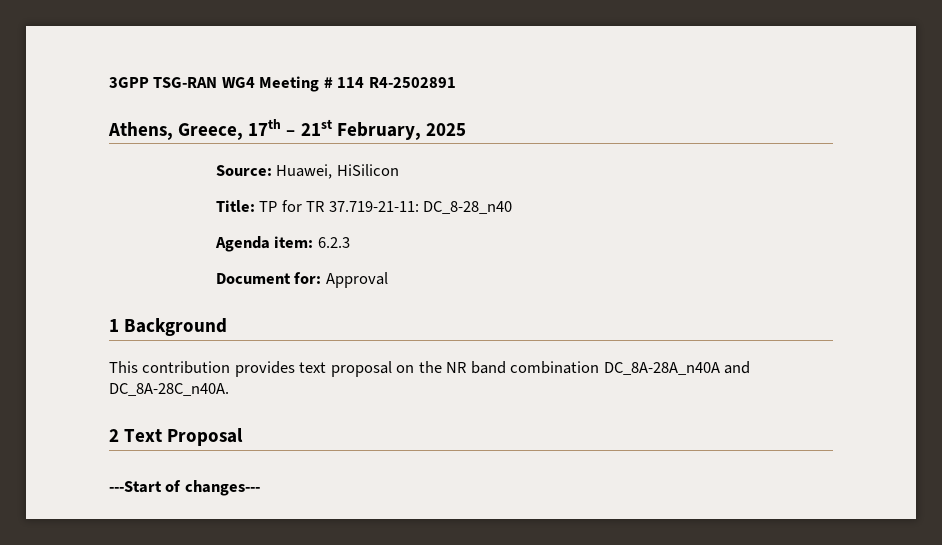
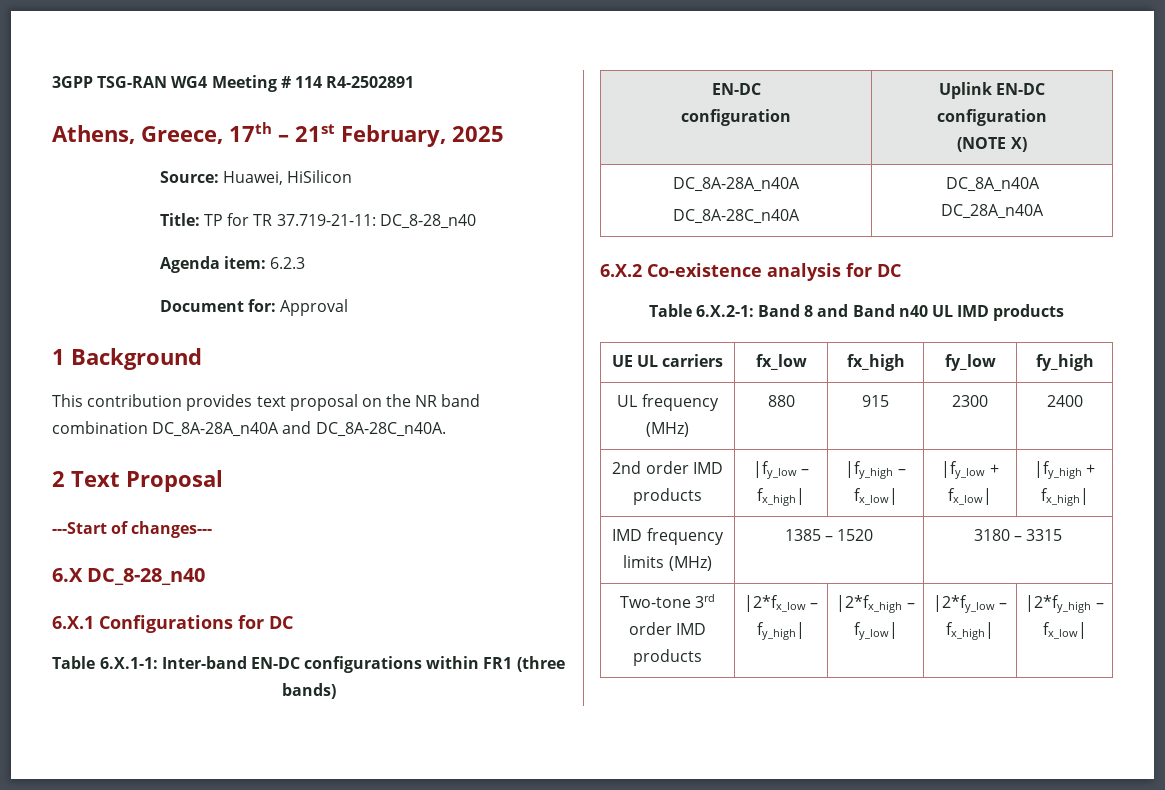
+ 6.X DC_8-28_n40
+ 6.X.1 Configurations for DC
+ Table 6.X.1-1: Inter-band EN-DC configurations within FR1 (three bands)
+ EN-DC
+ configuration | Uplink EN-DC
+ configuration
+ (NOTE X)
+ DC_8A-28A_n40A
+ DC_8A-28C_n40A | DC_8A_n40A
+ DC_28A_n40A
+ 6.X.2 Co-existence analysis for DC
+ Table 6.X.2-1: Band 8 and Band n40 UL IMD products
+ UE UL carriers | fx_low | fx_high | fy_low | fy_high
+ UL frequency (MHz) | 880 | 915 | 2300 | 2400
+ 2nd order IMD products | |fy_low – fx_high| | |fy_high – fx_low| | |fy_low + fx_low| | |fy_high + fx_high|
+ IMD frequency limits (MHz) | 1385 – 1520 | 3180 – 3315
+ Two-tone 3rd order IMD products | |2*fx_low – fy_high| | |2*fx_high – fy_low| | |2*fy_low – fx_high| | |2*fy_high – fx_low|

